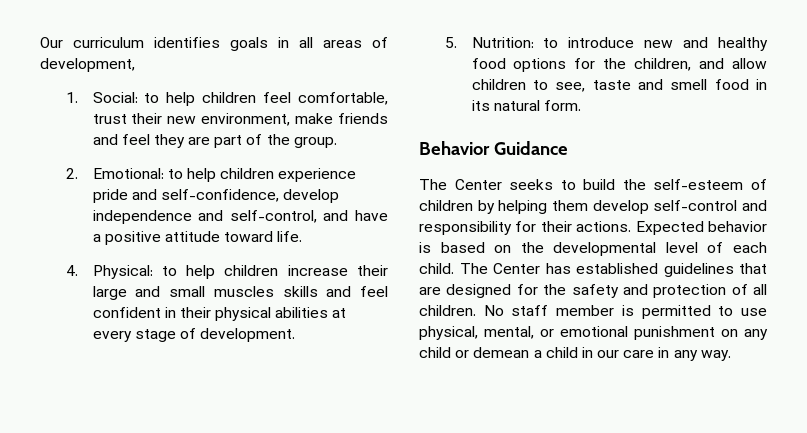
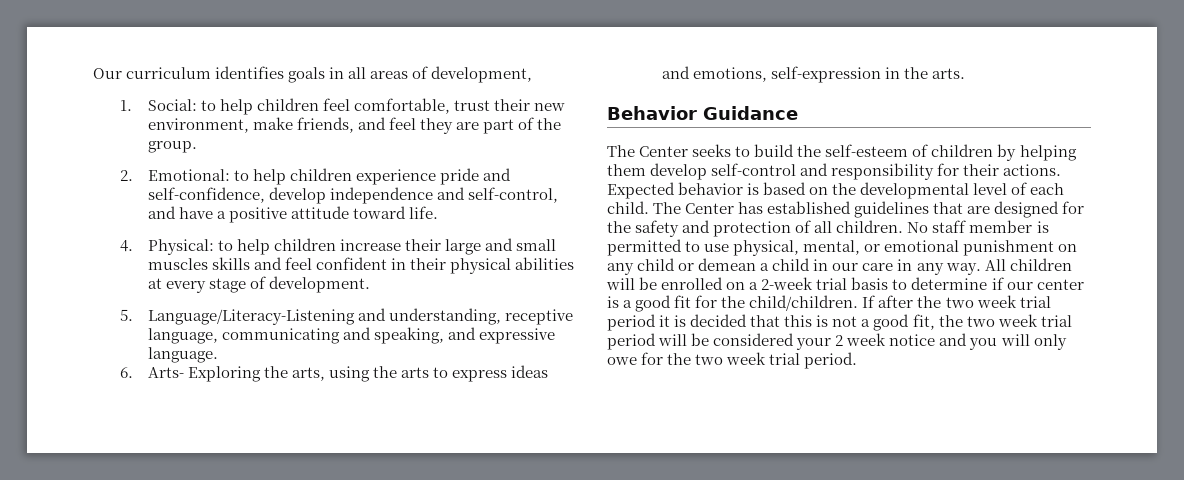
- 1. Social: to help children feel comfortable, trust their new environment, make friends and feel they are part of the group.
+ 1. Social: to help children feel comfortable, trust their new environment, make friends, and feel they are part of the group.
- 5. Nutrition: to introduce new and healthy food options for the children, and allow children to see, taste and smell food in its natural form.
+ 5. Language/Literacy-Listening and understanding, receptive language, communicating and speaking, and expressive language.
+ 6. Arts- Exploring the arts, using the arts to express ideas and emotions, self-expression in the arts.
+ All children will be enrolled on a 2-week trial basis to determine if our center is a good fit for the child/children. If after the two week trial period it is decided that this is not a good fit, the two week trial period will be considered your 2 week notice and you will only owe for the two week trial period.

